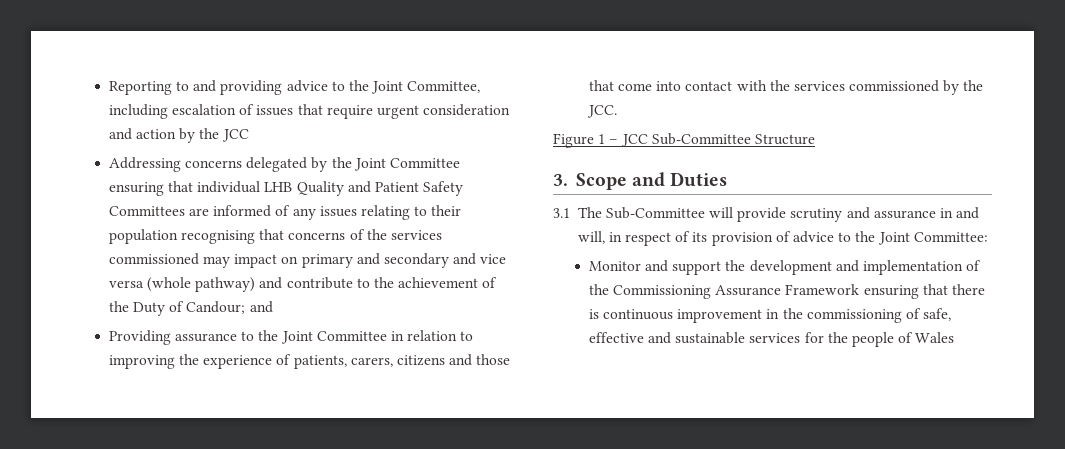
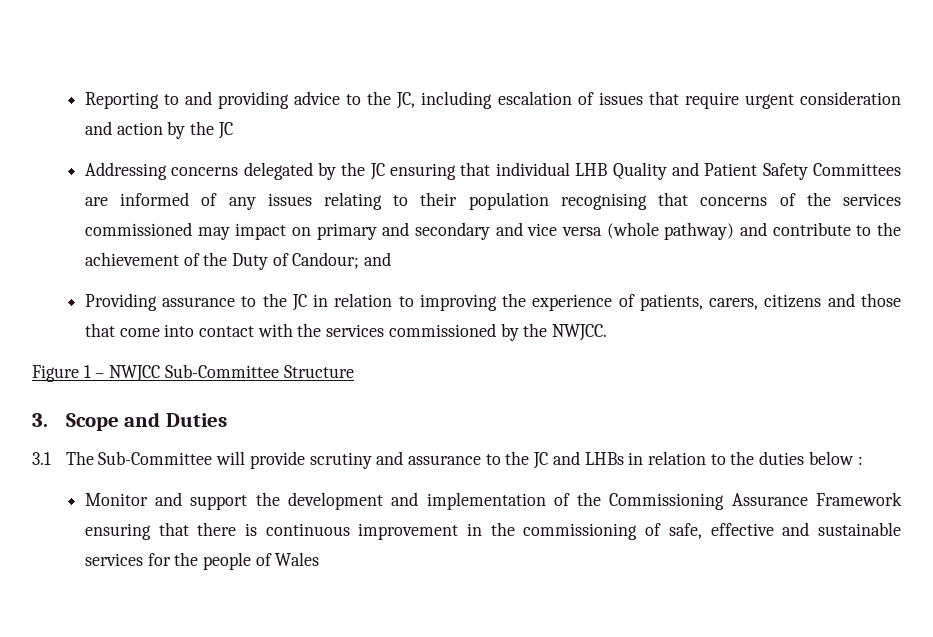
- Reporting to and providing advice to the Joint Committee, including escalation of issues that require urgent consideration and action by the JCC
+ Reporting to and providing advice to the JC, including escalation of issues that require urgent consideration and action by the JC
- Addressing concerns delegated by the Joint Committee ensuring that individual LHB Quality and Patient Safety Committees are informed of any issues relating to their population recognising that concerns of the services commissioned may impact on primary and secondary and vice versa (whole pathway) and contribute to the achievement of the Duty of Candour; and
+ Addressing concerns delegated by the JC ensuring that individual LHB Quality and Patient Safety Committees are informed of any issues relating to their population recognising that concerns of the services commissioned may impact on primary and secondary and vice versa (whole pathway) and contribute to the achievement of the Duty of Candour; and
- Providing assurance to the Joint Committee in relation to improving the experience of patients, carers, citizens and those that come into contact with the services commissioned by the JCC.
+ Providing assurance to the JC in relation to improving the experience of patients, carers, citizens and those that come into contact with the services commissioned by the NWJCC.
- Figure 1 – JCC Sub-Committee Structure
+ Figure 1 – NWJCC Sub-Committee Structure
- 3.1 The Sub-Committee will provide scrutiny and assurance in and will, in respect of its provision of advice to the Joint Committee:
+ 3.1 The Sub-Committee will provide scrutiny and assurance to the JC and LHBs in relation to the duties below :

